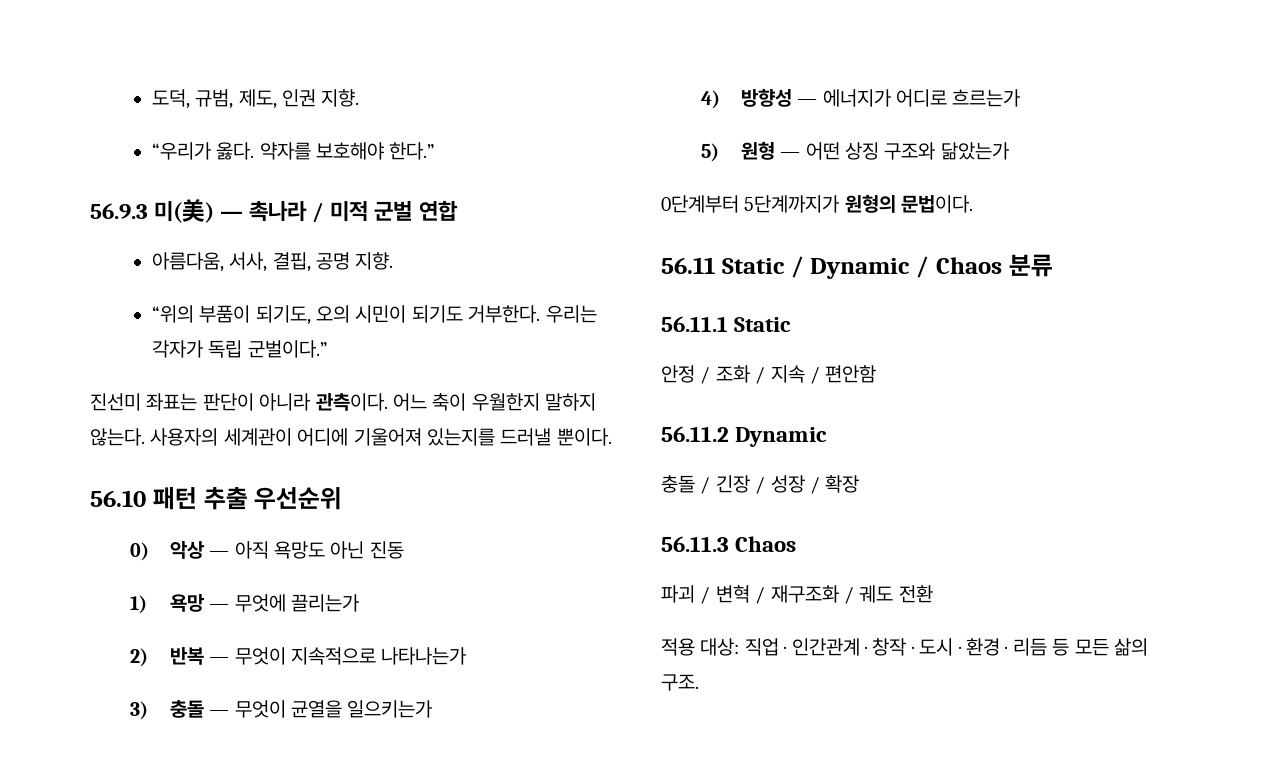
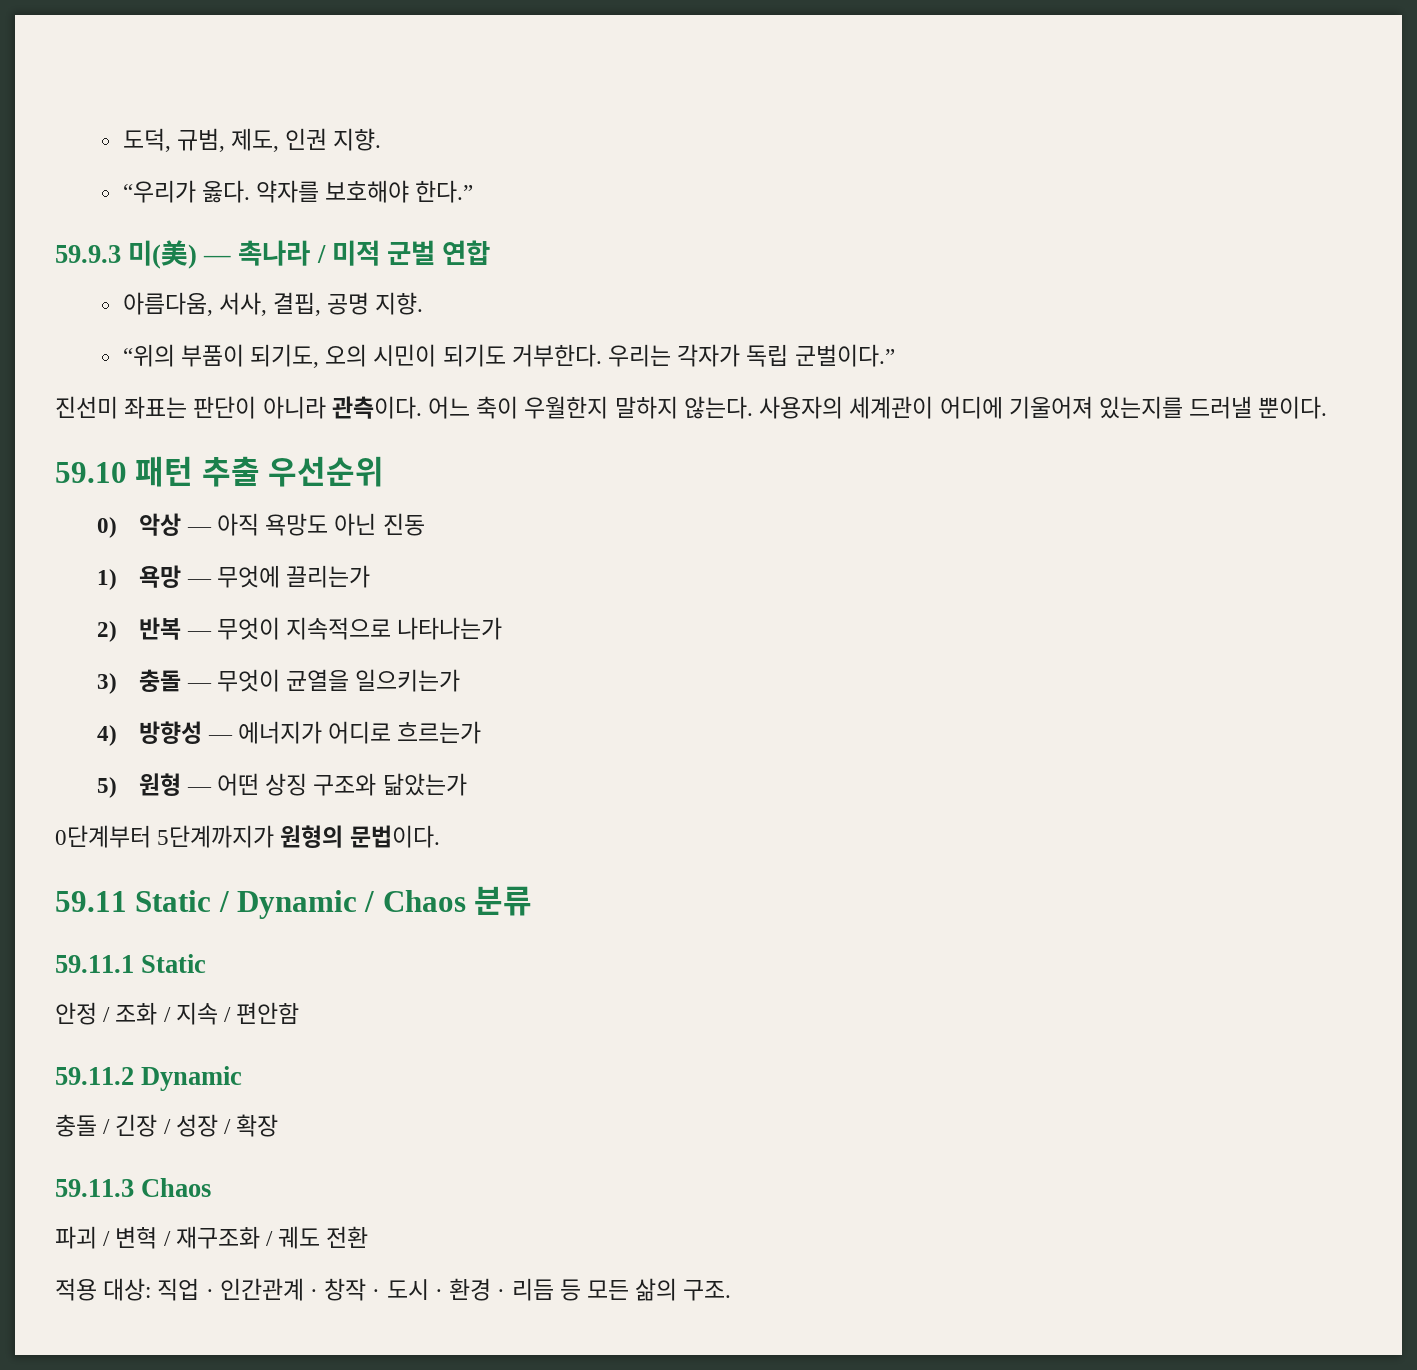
- 56.9.3 미(美) — 촉나라 / 미적 군벌 연합
+ 59.9.3 미(美) — 촉나라 / 미적 군벌 연합
- 56.10 패턴 추출 우선순위
+ 59.10 패턴 추출 우선순위
- 56.11 Static / Dynamic / Chaos 분류
+ 59.11 Static / Dynamic / Chaos 분류
- 56.11.1 Static
+ 59.11.1 Static
- 56.11.2 Dynamic
+ 59.11.2 Dynamic
- 56.11.3 Chaos
+ 59.11.3 Chaos

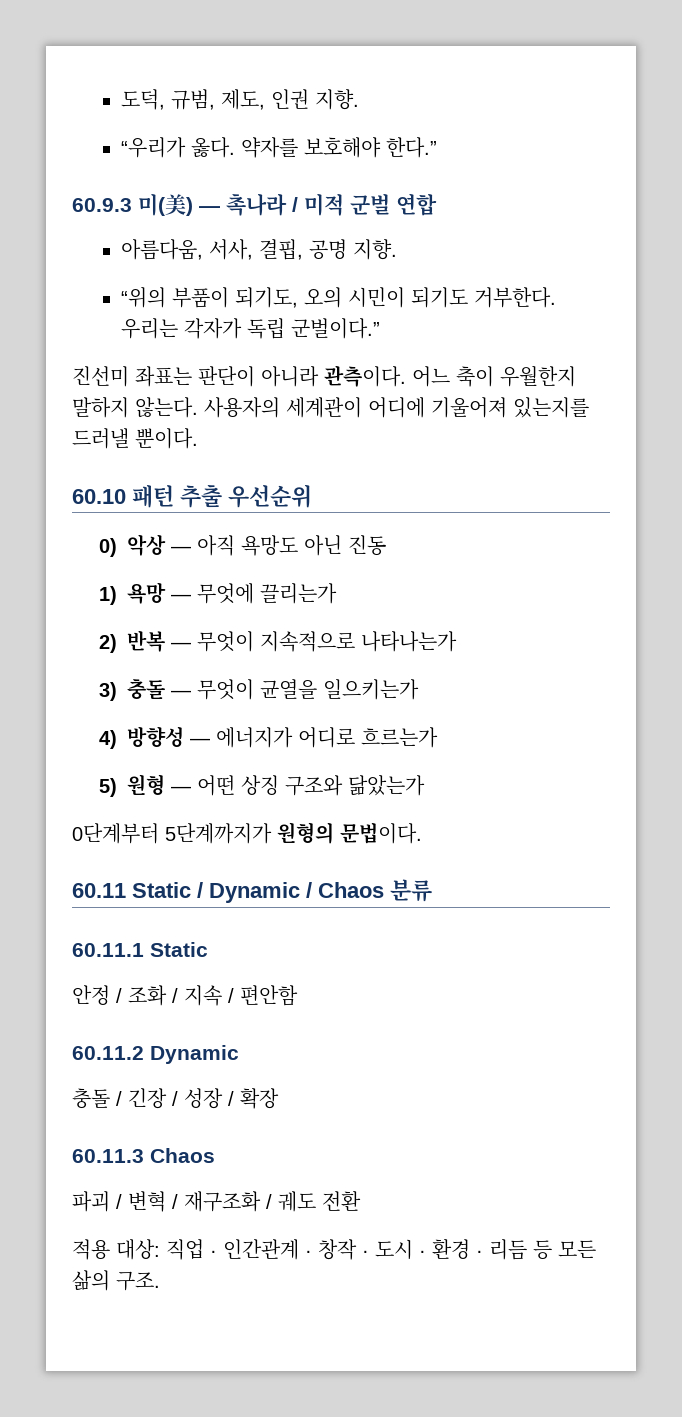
- 59.9.3 미(美) — 촉나라 / 미적 군벌 연합
+ 60.9.3 미(美) — 촉나라 / 미적 군벌 연합
- 59.10 패턴 추출 우선순위
+ 60.10 패턴 추출 우선순위
- 59.11 Static / Dynamic / Chaos 분류
+ 60.11 Static / Dynamic / Chaos 분류
- 59.11.1 Static
+ 60.11.1 Static
- 59.11.2 Dynamic
+ 60.11.2 Dynamic
- 59.11.3 Chaos
+ 60.11.3 Chaos

